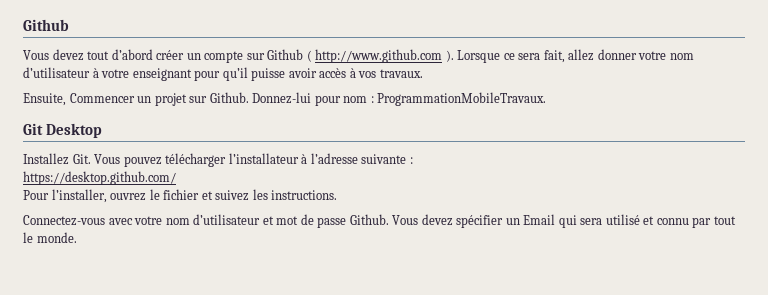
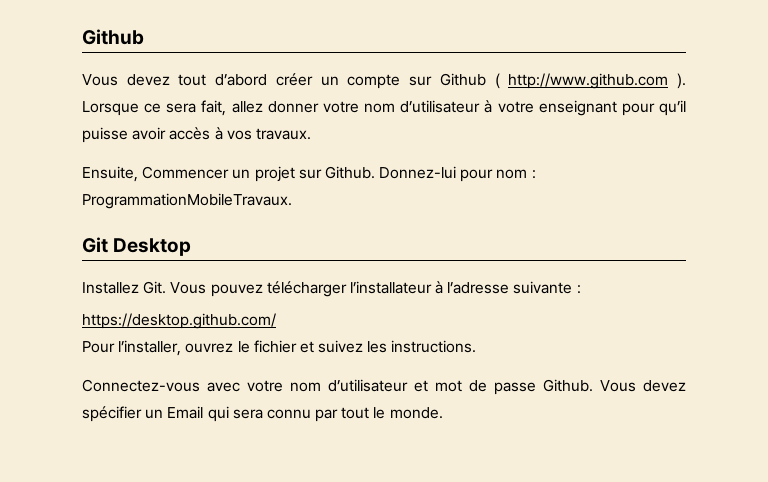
- Vous devez spécifier un Email qui sera utilisé et connu par tout le monde.
+ Vous devez spécifier un Email qui sera connu par tout le monde.

